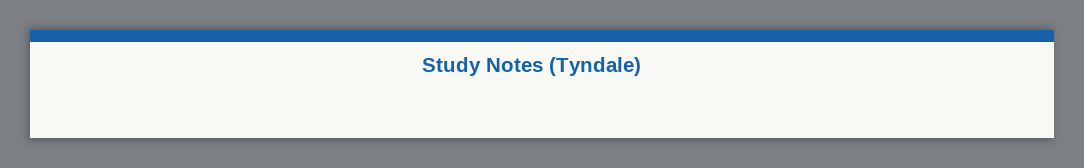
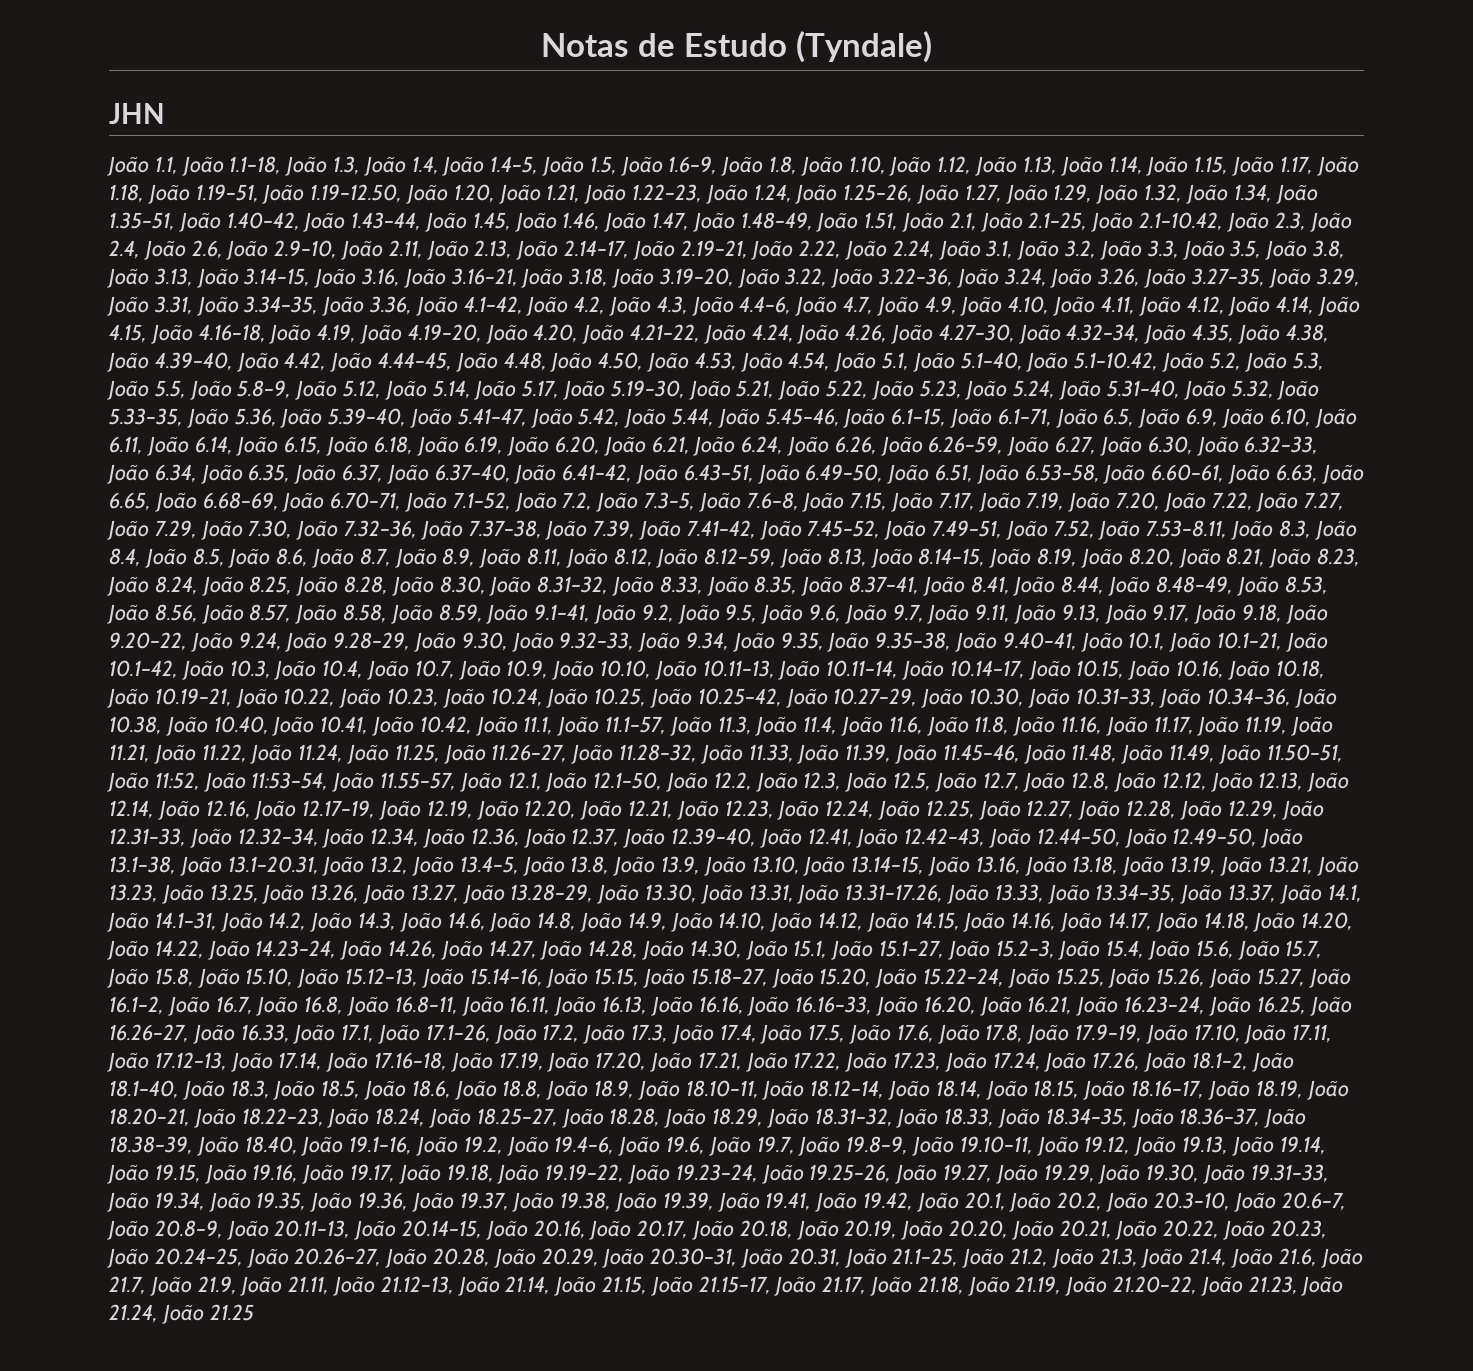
- Study Notes (Tyndale)
+ Notas de Estudo (Tyndale)
+ JHN
+ João 1.1, João 1.1–18, João 1.3, João 1.4, João 1.4–5, João 1.5, João 1.6–9, João 1.8, João 1.10, João 1.12, João 1.13, João 1.14, João 1.15, João 1.17, João 1.18, João 1.19–51, João 1.19–12.50, João 1.20, João 1.21, João 1.22–23, João 1.24, João 1.25–26, João 1.27, João 1.29, João 1.32, João 1.34, João 1.35–51, João 1.40–42, João 1.43–44, João 1.45, João 1.46, João 1.47, João 1.48–49, João 1.51, João 2.1, João 2.1–25, João 2.1–10.42, João 2.3, João 2.4, João 2.6, João 2.9–10, João 2.11, João 2.13, João 2.14–17, João 2.19–21, João 2.22, João 2.24, João 3.1, João 3.2, João 3.3, João 3.5, João 3.8, João 3.13, João 3.14–15, João 3.16, João 3.16–21, João 3.18, João 3.19–20, João 3.22, João 3.22–36, João 3.24, João 3.26, João 3.27–35, João 3.29, João 3.31, João 3.34–35, João 3.36, João 4.1–42, João 4.2, João 4.3, João 4.4–6, João 4.7, João 4.9, João 4.10, João 4.11, João 4.12, João 4.14, João 4.15, João 4.16–18, João 4.19, João 4.19–20, João 4.20, João 4.21–22, João 4.24, João 4.26, João 4.27–30, João 4.32–34, João 4.35, João 4.38, João 4.39–40, João 4.42, João 4.44–45, João 4.48, João 4.50, João 4.53, João 4.54, João 5.1, João 5.1–40, João 5.1–10.42, João 5.2, João 5.3, João 5.5, João 5.8–9, João 5.12, João 5.14, João 5.17, João 5.19–30, João 5.21, João 5.22, João 5.23, João 5.24, João 5.31–40, João 5.32, João 5.33–35, João 5.36, João 5.39–40, João 5.41–47, João 5.42, João 5.44, João 5.45–46, João 6.1–15, João 6.1–71, João 6.5, João 6.9, João 6.10, João 6.11, João 6.14, João 6.15, João 6.18, João 6.19, João 6.20, João 6.21, João 6.24, João 6.26, João 6.26–59, João 6.27, João 6.30, João 6.32–33, João 6.34, João 6.35, João 6.37, João 6.37–40, João 6.41–42, João 6.43–51, João 6.49–50, João 6.51, João 6.53–58, João 6.60–61, João 6.63, João 6.65, João 6.68–69, João 6.70–71, João 7.1–52, João 7.2, João 7.3–5, João 7.6–8, João 7.15, João 7.17, João 7.19, João 7.20, João 7.22, João 7.27, João 7.29, João 7.30, João 7.32–36, João 7.37–38, João 7.39, João 7.41–42, João 7.45–52, João 7.49–51, João 7.52, João 7.53–8.11, João 8.3, João 8.4, João 8.5, João 8.6, João 8.7, João 8.9, João 8.11, João 8.12, João 8.12–59, João 8.13, João 8.14–15, João 8.19, João 8.20, João 8.21, João 8.23, João 8.24, João 8.25, João 8.28, João 8.30, João 8.31–32, João 8.33, João 8.35, João 8.37–41, João 8.41, João 8.44, João 8.48–49, João 8.53, João 8.56, João 8.57, João 8.58, João 8.59, João 9.1–41, João 9.2, João 9.5, João 9.6, João 9.7, João 9.11, João 9.13, João 9.17, João 9.18, João 9.20–22, João 9.24, João 9.28–29, João 9.30, João 9.32–33, João 9.34, João 9.35, João 9.35–38, João 9.40–41, João 10.1, João 10.1–21, João 10.1–42, João 10.3, João 10.4, João 10.7, João 10.9, João 10.10, João 10.11–13, João 10.11–14, João 10.14–17, João 10.15, João 10.16, João 10.18, João 10.19–21, João 10.22, João 10.23, João 10.24, João 10.25, João 10.25–42, João 10.27–29, João 10.30, João 10.31–33, João 10.34–36, João 10.38, João 10.40, João 10.41, João 10.42, João 11.1, João 11.1–57, João 11.3, João 11.4, João 11.6, João 11.8, João 11.16, João 11.17, João 11.19, João 11.21, João 11.22, João 11.24, João 11.25, João 11.26–27, João 11.28–32, João 11.33, João 11.39, João 11.45–46, João 11.48, João 11.49, João 11.50–51, João 11:52, João 11:53–54, João 11.55–57, João 12.1, João 12.1–50, João 12.2, João 12.3, João 12.5, João 12.7, João 12.8, João 12.12, João 12.13, João 12.14, João 12.16, João 12.17–19, João 12.19, João 12.20, João 12.21, João 12.23, João 12.24, João 12.25, João 12.27, João 12.28, João 12.29, João 12.31–33, João 12.32–34, João 12.34, João 12.36, João 12.37, João 12.39–40, João 12.41, João 12.42–43, João 12.44–50, João 12.49–50, João 13.1–38, João 13.1–20.31, João 13.2, João 13.4–5, João 13.8, João 13.9, João 13.10, João 13.14–15, João 13.16, João 13.18, João 13.19, João 13.21, João 13.23, João 13.25, João 13.26, João 13.27, João 13.28–29, João 13.30, João 13.31, João 13.31–17.26, João 13.33, João 13.34–35, João 13.37, João 14.1, João 14.1–31, João 14.2, João 14.3, João 14.6, João 14.8, João 14.9, João 14.10, João 14.12, João 14.15, João 14.16, João 14.17, João 14.18, João 14.20, João 14.22, João 14.23–24, João 14.26, João 14.27, João 14.28, João 14.30, João 15.1, João 15.1–27, João 15.2–3, João 15.4, João 15.6, João 15.7, João 15.8, João 15.10, João 15.12–13, João 15.14–16, João 15.15, João 15.18–27, João 15.20, João 15.22–24, João 15.25, João 15.26, João 15.27, João 16.1–2, João 16.7, João 16.8, João 16.8–11, João 16.11, João 16.13, João 16.16, João 16.16–33, João 16.20, João 16.21, João 16.23–24, João 16.25, João 16.26–27, João 16.33, João 17.1, João 17.1–26, João 17.2, João 17.3, João 17.4, João 17.5, João 17.6, João 17.8, João 17.9–19, João 17.10, João 17.11, João 17.12–13, João 17.14, João 17.16–18, João 17.19, João 17.20, João 17.21, João 17.22, João 17.23, João 17.24, João 17.26, João 18.1–2, João 18.1–40, João 18.3, João 18.5, João 18.6, João 18.8, João 18.9, João 18.10–11, João 18.12–14, João 18.14, João 18.15, João 18.16–17, João 18.19, João 18.20–21, João 18.22–23, João 18.24, João 18.25–27, João 18.28, João 18.29, João 18.31–32, João 18.33, João 18.34–35, João 18.36–37, João 18.38–39, João 18.40, João 19.1–16, João 19.2, João 19.4–6, João 19.6, João 19.7, João 19.8–9, João 19.10–11, João 19.12, João 19.13, João 19.14, João 19.15, João 19.16, João 19.17, João 19.18, João 19.19–22, João 19.23–24, João 19.25–26, João 19.27, João 19.29, João 19.30, João 19.31–33, João 19.34, João 19.35, João 19.36, João 19.37, João 19.38, João 19.39, João 19.41, João 19.42, João 20.1, João 20.2, João 20.3–10, João 20.6–7, João 20.8–9, João 20.11–13, João 20.14–15, João 20.16, João 20.17, João 20.18, João 20.19, João 20.20, João 20.21, João 20.22, João 20.23, João 20.24–25, João 20.26–27, João 20.28, João 20.29, João 20.30–31, João 20.31, João 21.1–25, João 21.2, João 21.3, João 21.4, João 21.6, João 21.7, João 21.9, João 21.11, João 21.12–13, João 21.14, João 21.15, João 21.15–17, João 21.17, João 21.18, João 21.19, João 21.20–22, João 21.23, João 21.24, João 21.25

